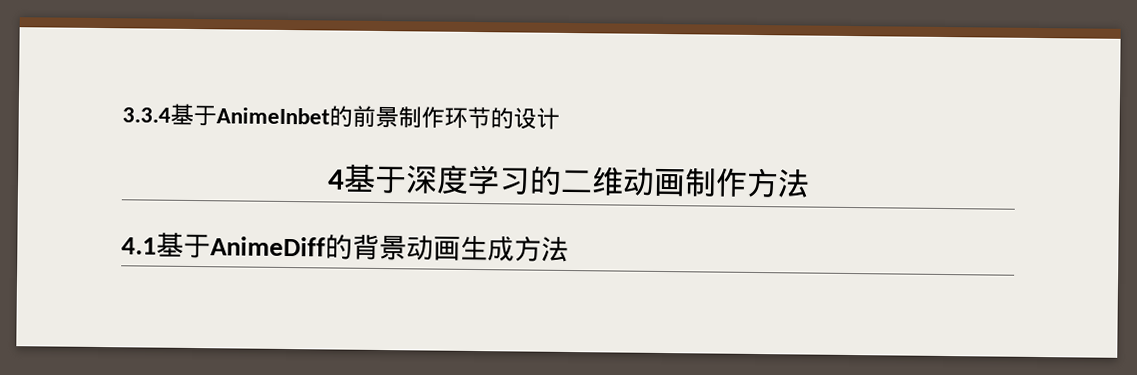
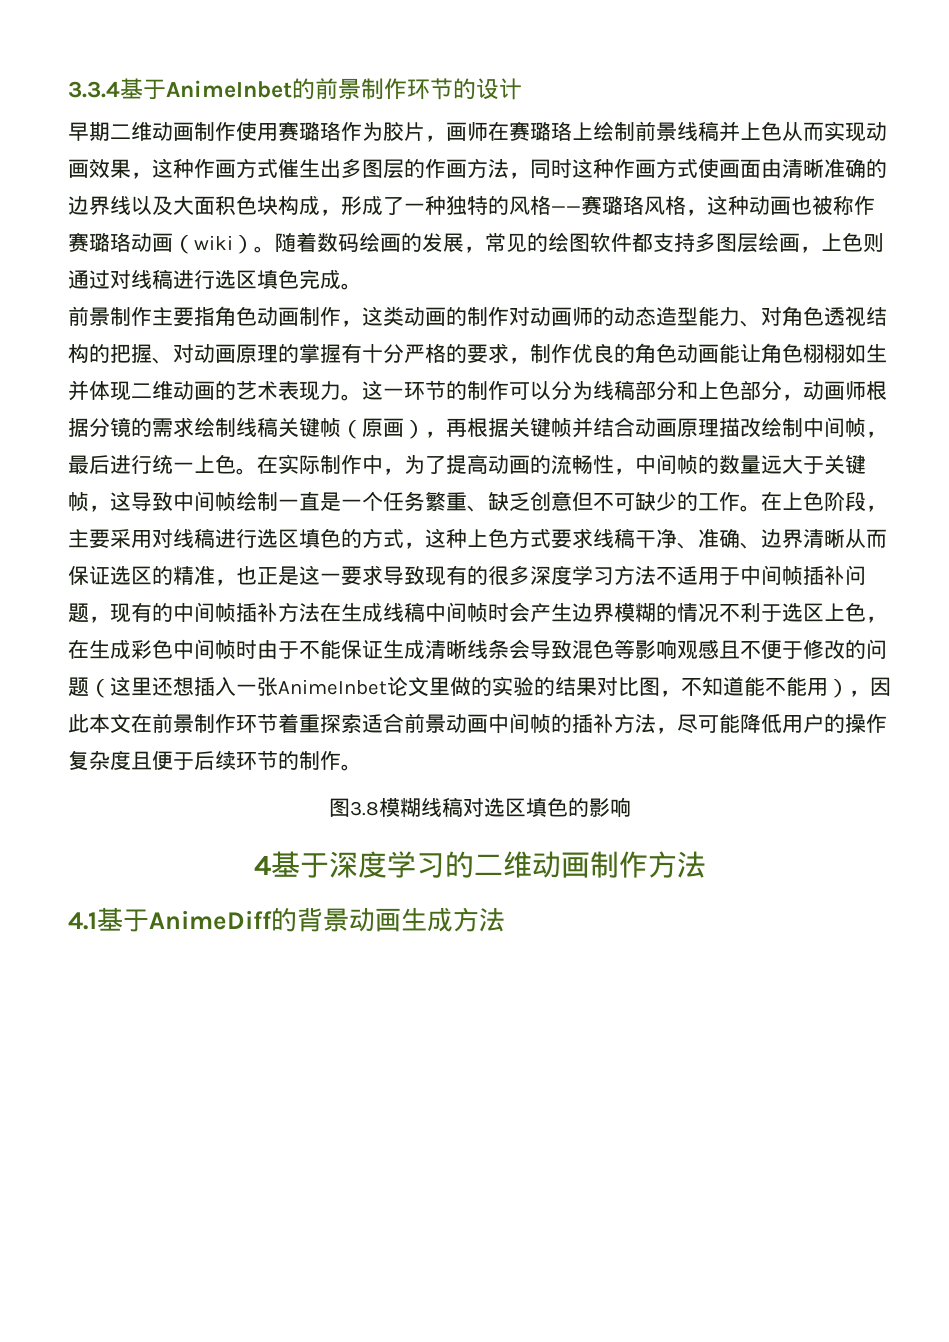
+ 早期二维动画制作使用赛璐珞作为胶片，画师在赛璐珞上绘制前景线稿并上色从而实现动画效果，这种作画方式催生出多图层的作画方法，同时这种作画方式使画面由清晰准确的边界线以及大面积色块构成，形成了一种独特的风格——赛璐珞风格，这种动画也被称作赛璐珞动画（wiki）。随着数码绘画的发展，常见的绘图软件都支持多图层绘画，上色则通过对线稿进行选区填色完成。
+ 前景制作主要指角色动画制作，这类动画的制作对动画师的动态造型能力、对角色透视结构的把握、对动画原理的掌握有十分严格的要求，制作优良的角色动画能让角色栩栩如生并体现二维动画的艺术表现力。这一环节的制作可以分为线稿部分和上色部分，动画师根据分镜的需求绘制线稿关键帧（原画），再根据关键帧并结合动画原理描改绘制中间帧，最后进行统一上色。在实际制作中，为了提高动画的流畅性，中间帧的数量远大于关键帧，这导致中间帧绘制一直是一个任务繁重、缺乏创意但不可缺少的工作。在上色阶段，主要采用对线稿进行选区填色的方式，这种上色方式要求线稿干净、准确、边界清晰从而保证选区的精准，也正是这一要求导致现有的很多深度学习方法不适用于中间帧插补问题，现有的中间帧插补方法在生成线稿中间帧时会产生边界模糊的情况不利于选区上色，在生成彩色中间帧时由于不能保证生成清晰线条会导致混色等影响观感且不便于修改的问题（这里还想插入一张AnimeInbet论文里做的实验的结果对比图，不知道能不能用），因此本文在前景制作环节着重探索适合前景动画中间帧的插补方法，尽可能降低用户的操作复杂度且便于后续环节的制作。
+ 图3.8模糊线稿对选区填色的影响

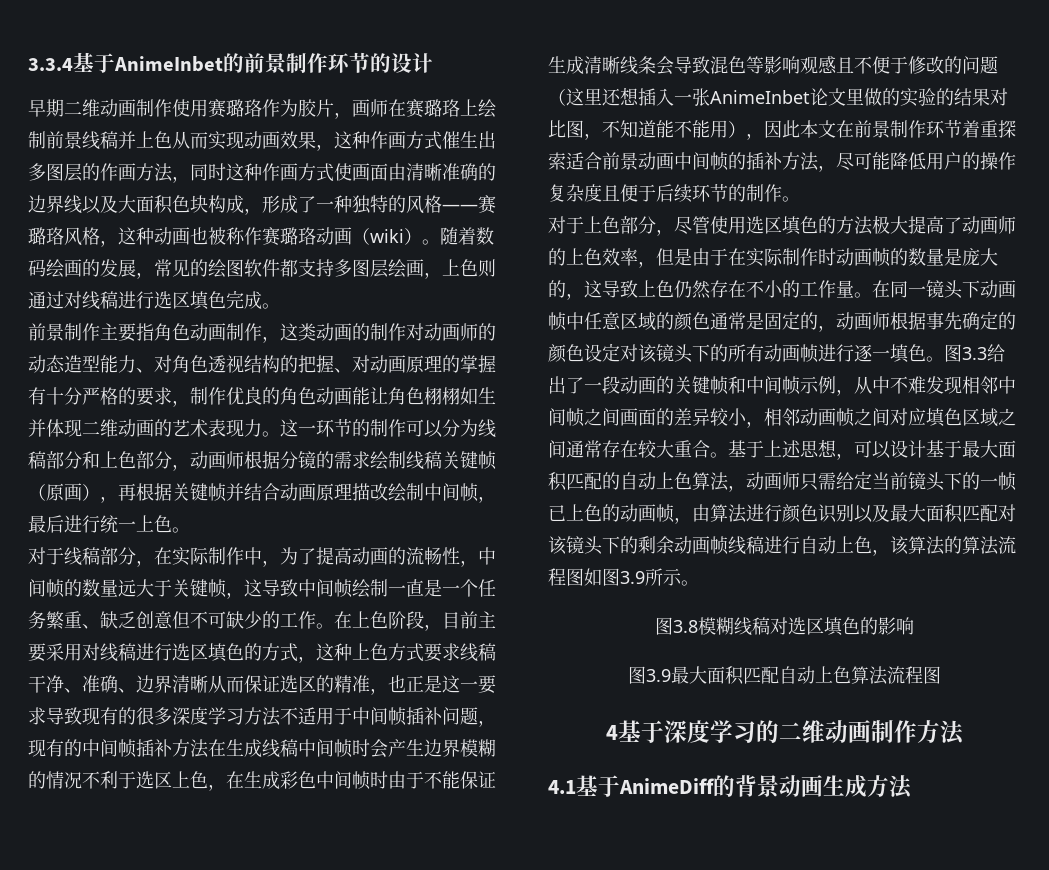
- 这一环节的制作可以分为线稿部分和上色部分，动画师根据分镜的需求绘制线稿关键帧（原画），再根据关键帧并结合动画原理描改绘制中间帧，最后进行统一上色。在实际制作中，为了提高动画的流畅性，中间帧的数量远大于关键帧，这导致中间帧绘制一直是一个任务繁重、缺乏创意但不可缺少的工作。
+ 这一环节的制作可以分为线稿部分和上色部分，动画师根据分镜的需求绘制线稿关键帧（原画），再根据关键帧并结合动画原理描改绘制中间帧，最后进行统一上色。
+ 对于线稿部分，在实际制作中，为了提高动画的流畅性，中间帧的数量远大于关键帧，这导致中间帧绘制一直是一个任务繁重、缺乏创意但不可缺少的工作。
- 在上色阶段，主要采用对线稿进行选区填色的方式，这种上色方式要求线稿干净、准确、边界清晰从而保证选区的精准，也正是这一要求导致现有的很多深度学习方法不适用于中间帧插补问题，现有的中间帧插补方法在生成线稿中间帧时会产生边界模糊的情况不利于选区上色，在生成彩色中间帧时由于不能保证生成清晰线条会导致混色等影响观感且不便于修改的问题（这里还想插入一张AnimeInbet论文里做的实验的结果对比图，不知道能不能用），因此本文在前景制作环节着重探索适合前景动画中间帧的插补方法，尽可能降低用户的操作复杂度且便于后续环节的制作。
+ 在上色阶段，目前主要采用对线稿进行选区填色的方式，这种上色方式要求线稿干净、准确、边界清晰从而保证选区的精准，也正是这一要求导致现有的很多深度学习方法不适用于中间帧插补问题，现有的中间帧插补方法在生成线稿中间帧时会产生边界模糊的情况不利于选区上色，在生成彩色中间帧时由于不能保证生成清晰线条会导致混色等影响观感且不便于修改的问题（这里还想插入一张AnimeInbet论文里做的实验的结果对比图，不知道能不能用），因此本文在前景制作环节着重探索适合前景动画中间帧的插补方法，尽可能降低用户的操作复杂度且便于后续环节的制作。
+ 对于上色部分，尽管使用选区填色的方法极大提高了动画师的上色效率，但是由于在实际制作时动画帧的数量是庞大的，这导致上色仍然存在不小的工作量。在同一镜头下动画帧中任意区域的颜色通常是固定的，动画师根据事先确定的颜色设定对该镜头下的所有动画帧进行逐一填色。图3.3给出了一段动画的关键帧和中间帧示例，从中不难发现相邻中间帧之间画面的差异较小，相邻动画帧之间对应填色区域之间通常存在较大重合。基于上述思想，可以设计基于最大面积匹配的自动上色算法，动画师只需给定当前镜头下的一帧已上色的动画帧，由算法进行颜色识别以及最大面积匹配对该镜头下的剩余动画帧线稿进行自动上色，该算法的算法流程图如图3.9所示。
+ 图3.9最大面积匹配自动上色算法流程图

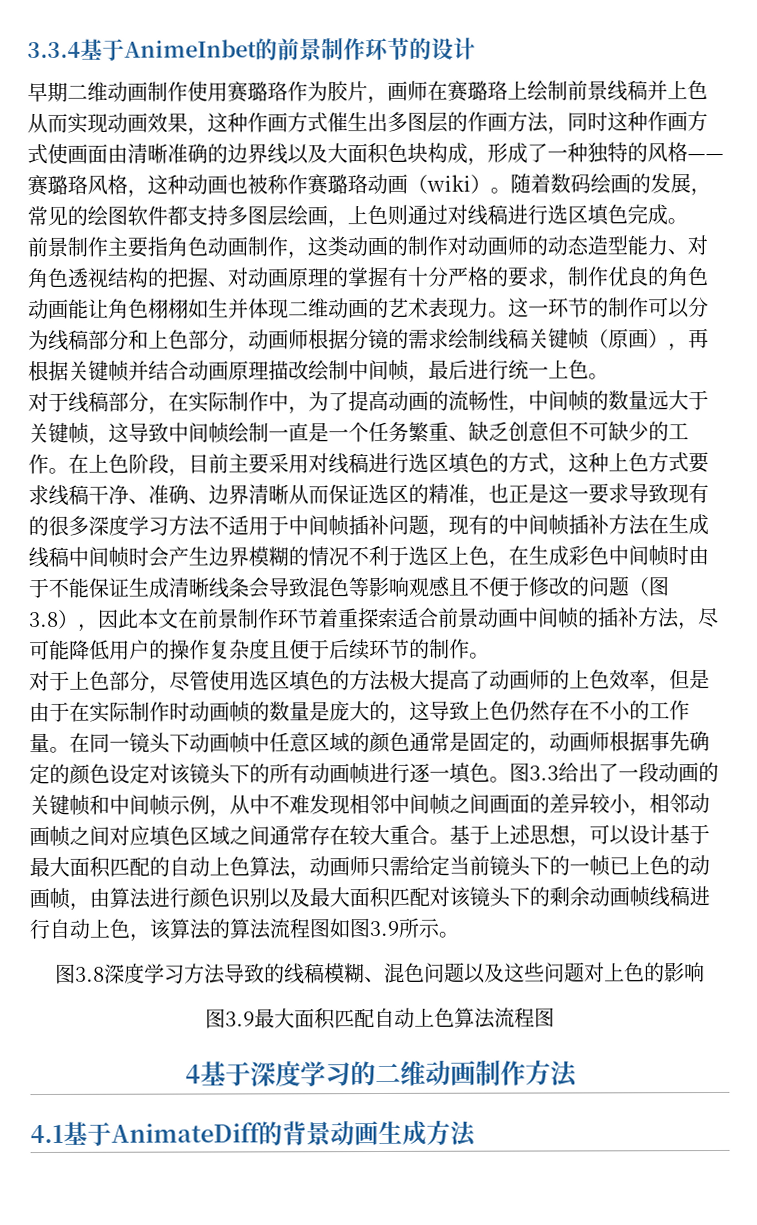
- 在上色阶段，目前主要采用对线稿进行选区填色的方式，这种上色方式要求线稿干净、准确、边界清晰从而保证选区的精准，也正是这一要求导致现有的很多深度学习方法不适用于中间帧插补问题，现有的中间帧插补方法在生成线稿中间帧时会产生边界模糊的情况不利于选区上色，在生成彩色中间帧时由于不能保证生成清晰线条会导致混色等影响观感且不便于修改的问题（这里还想插入一张AnimeInbet论文里做的实验的结果对比图，不知道能不能用），因此本文在前景制作环节着重探索适合前景动画中间帧的插补方法，尽可能降低用户的操作复杂度且便于后续环节的制作。
+ 在上色阶段，目前主要采用对线稿进行选区填色的方式，这种上色方式要求线稿干净、准确、边界清晰从而保证选区的精准，也正是这一要求导致现有的很多深度学习方法不适用于中间帧插补问题，现有的中间帧插补方法在生成线稿中间帧时会产生边界模糊的情况不利于选区上色，在生成彩色中间帧时由于不能保证生成清晰线条会导致混色等影响观感且不便于修改的问题（图3.8），因此本文在前景制作环节着重探索适合前景动画中间帧的插补方法，尽可能降低用户的操作复杂度且便于后续环节的制作。
- 图3.8模糊线稿对选区填色的影响
+ 图3.8深度学习方法导致的线稿模糊、混色问题以及这些问题对上色的影响
- 4.1基于AnimeDiff的背景动画生成方法
+ 4.1基于AnimateDiff的背景动画生成方法

